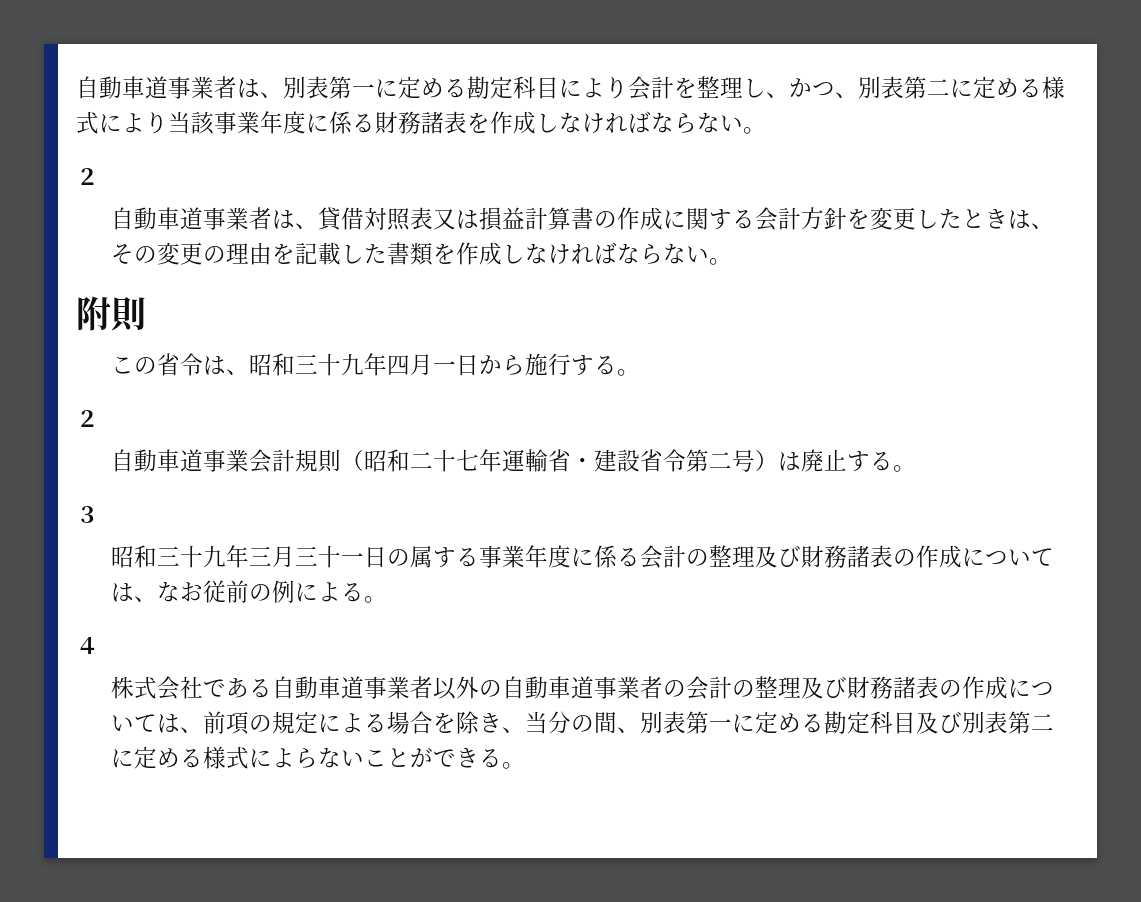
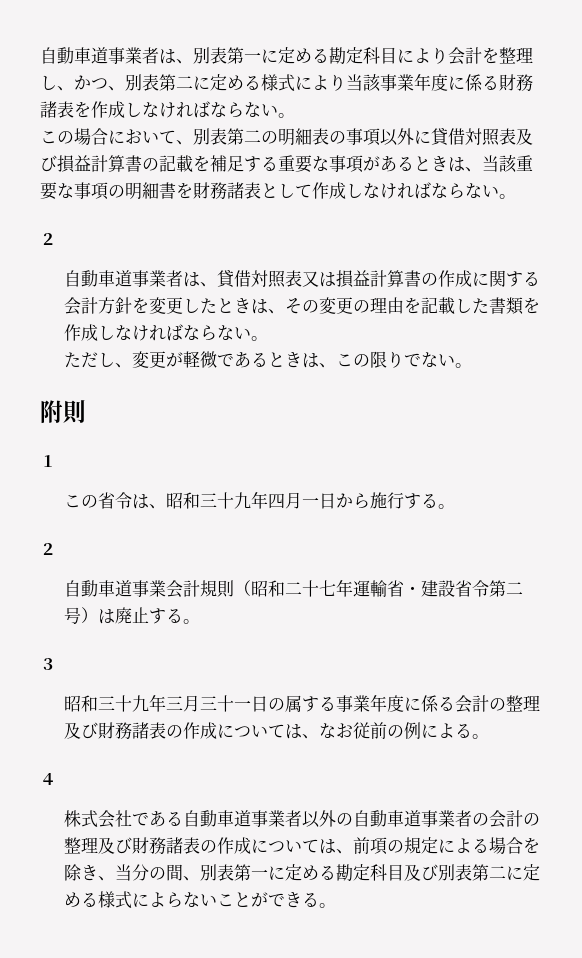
+ この場合において、別表第二の明細表の事項以外に貸借対照表及び損益計算書の記載を補足する重要な事項があるときは、当該重要な事項の明細書を財務諸表として作成しなければならない。
+ ただし、変更が軽微であるときは、この限りでない。
+ １

